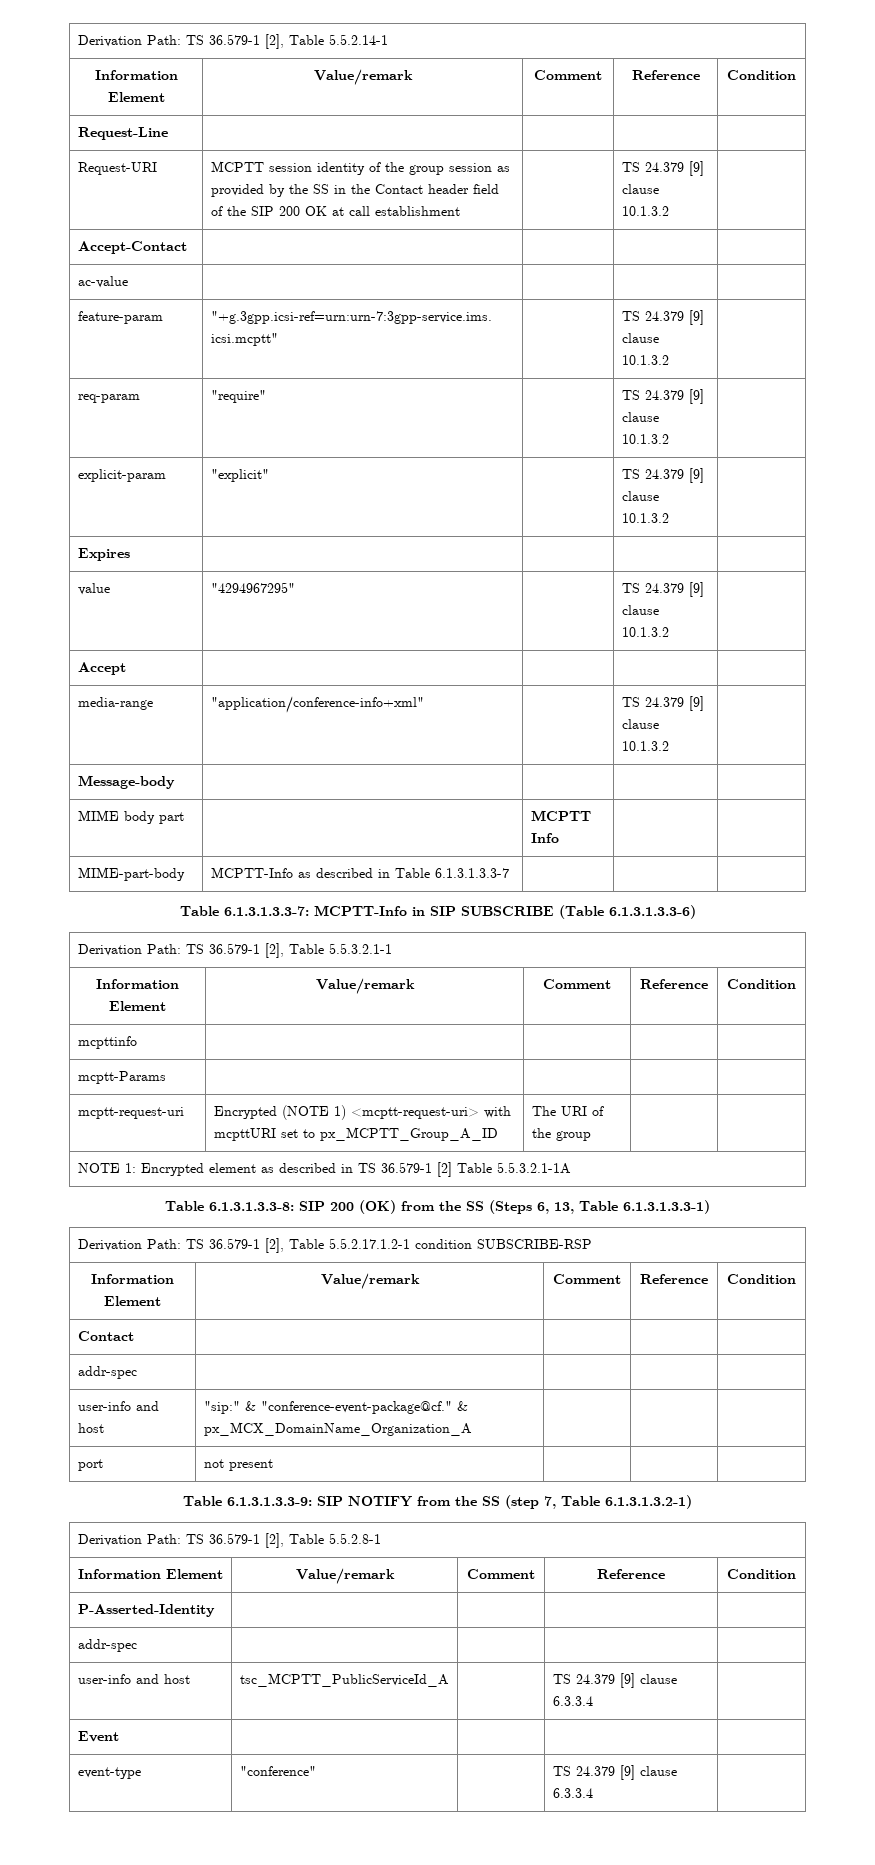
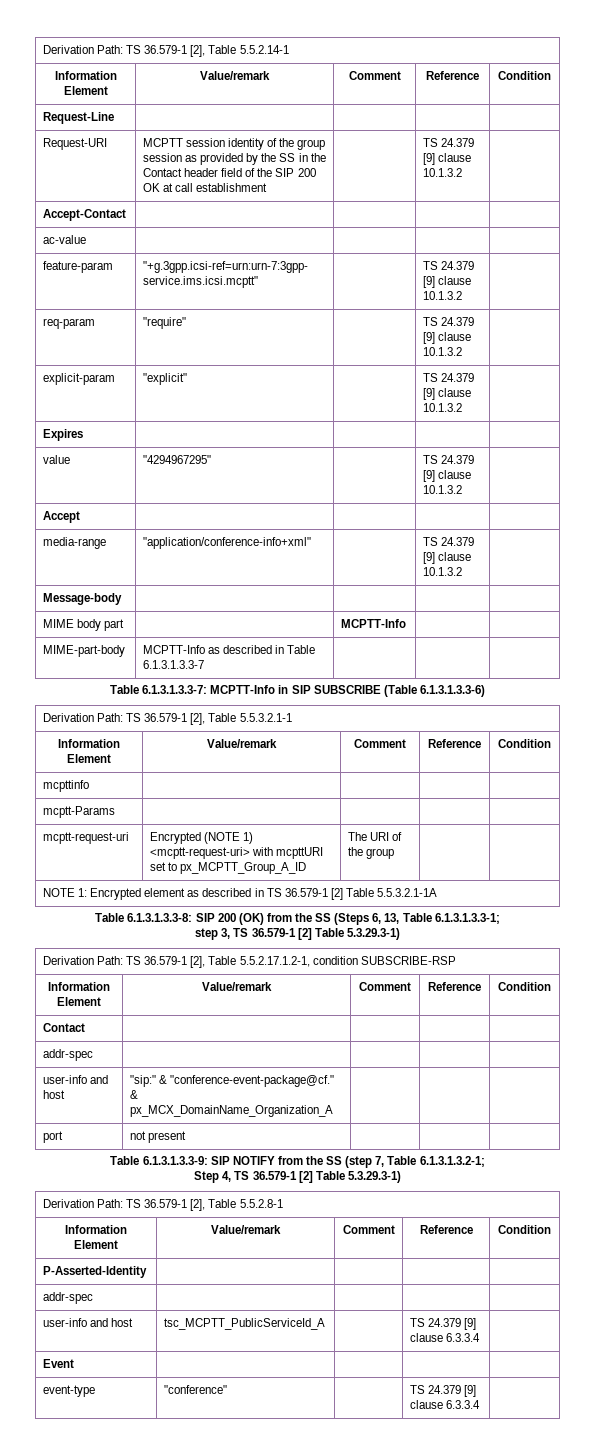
- MIME body part | | MCPTT Info | |
+ MIME body part | | MCPTT-Info | |
- Table 6.1.3.1.3.3-8: SIP 200 (OK) from the SS (Steps 6, 13, Table 6.1.3.1.3.3-1)
- Derivation Path: TS 36.579-1 [2], Table 5.5.2.17.1.2-1 condition SUBSCRIBE-RSP
+ Table 6.1.3.1.3.3-8: SIP 200 (OK) from the SS (Steps 6, 13, Table 6.1.3.1.3.3-1;
+ step 3, TS 36.579-1 [2] Table 5.3.29.3-1)
+ Derivation Path: TS 36.579-1 [2], Table 5.5.2.17.1.2-1, condition SUBSCRIBE-RSP
- Table 6.1.3.1.3.3-9: SIP NOTIFY from the SS (step 7, Table 6.1.3.1.3.2-1)
+ Table 6.1.3.1.3.3-9: SIP NOTIFY from the SS (step 7, Table 6.1.3.1.3.2-1;
+ Step 4, TS 36.579-1 [2] Table 5.3.29.3-1)

